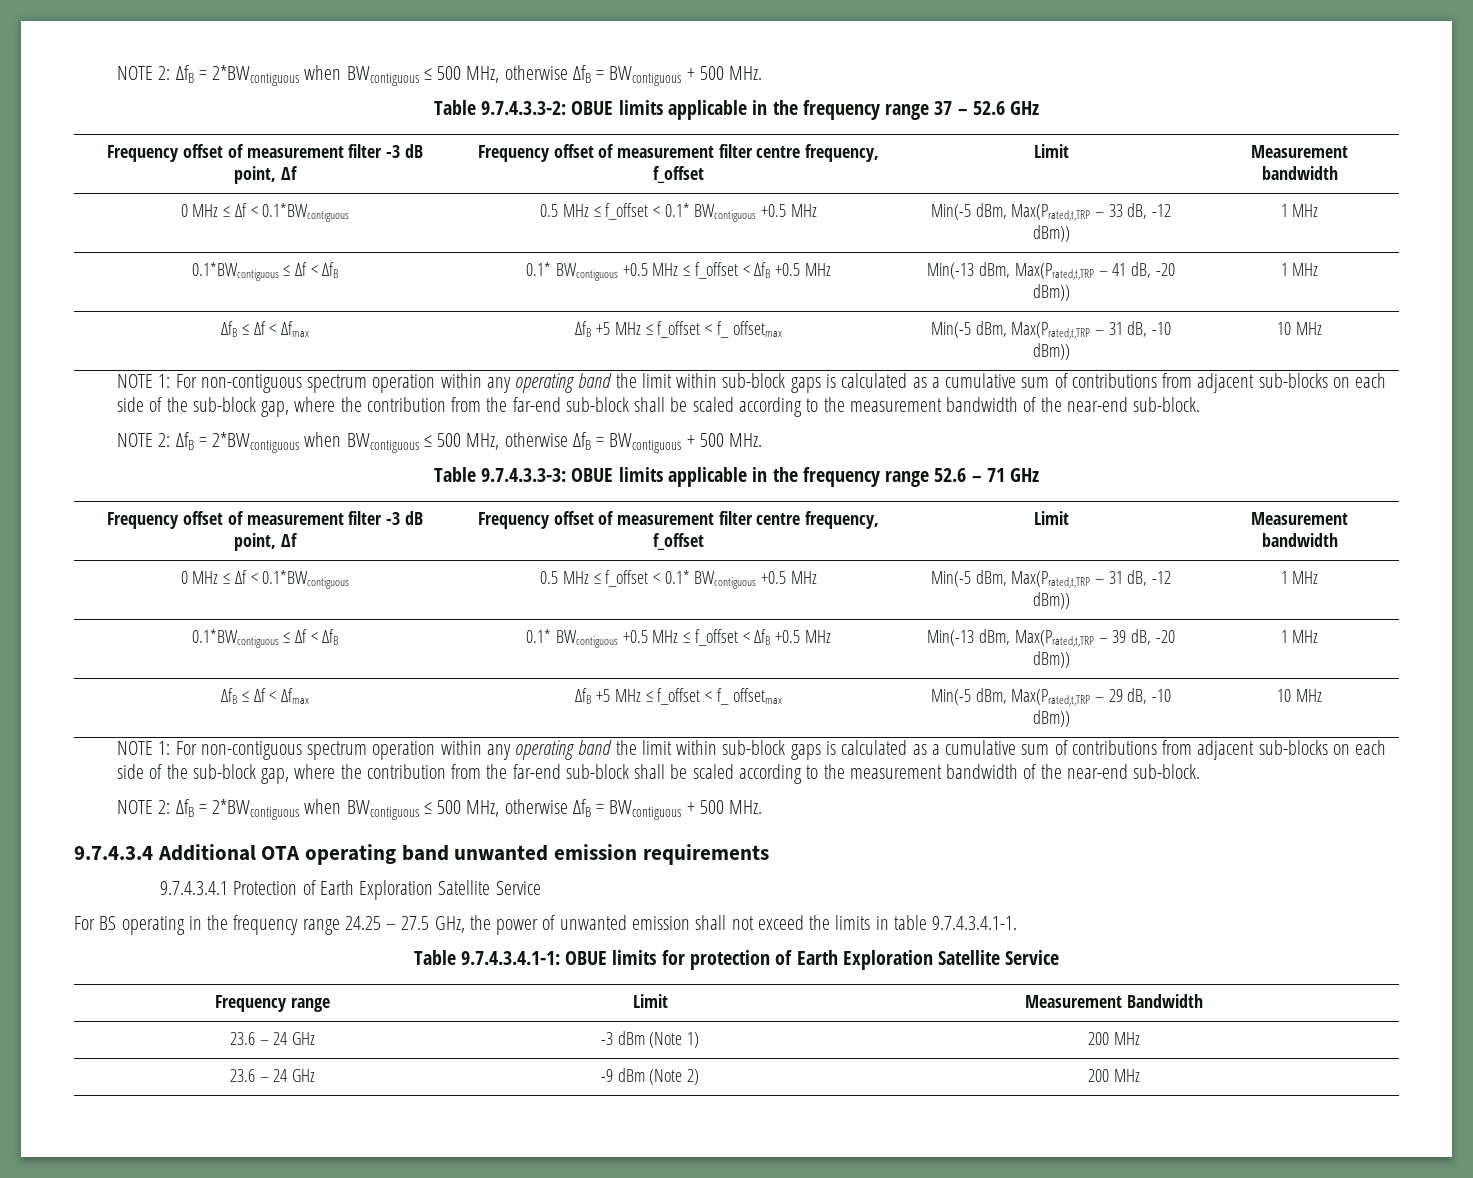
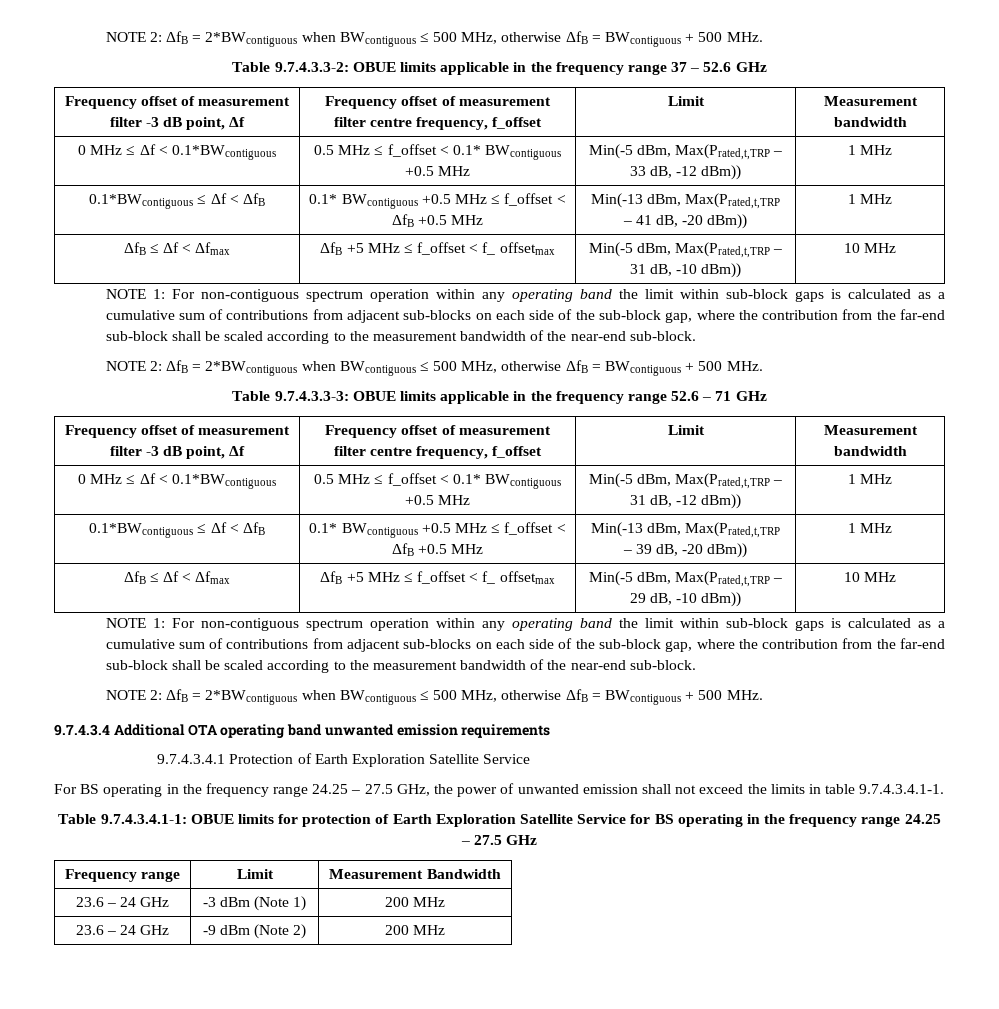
- Table 9.7.4.3.4.1-1: OBUE limits for protection of Earth Exploration Satellite Service
+ Table 9.7.4.3.4.1-1: OBUE limits for protection of Earth Exploration Satellite Service for BS operating in the frequency range 24.25 – 27.5 GHz

